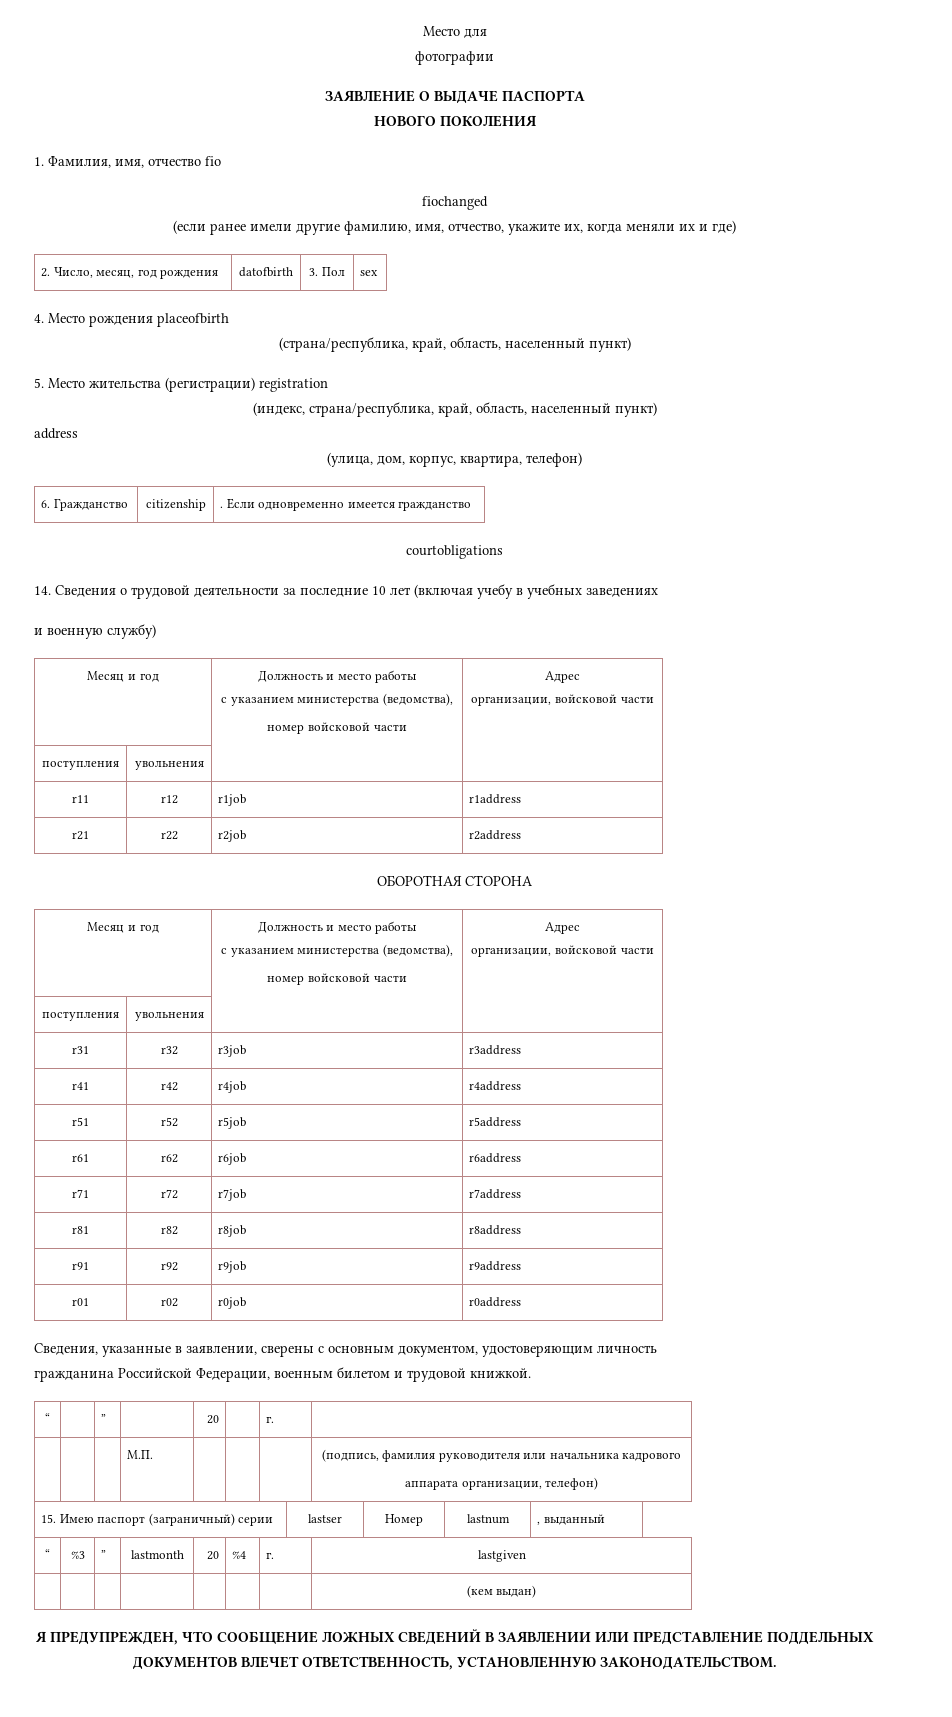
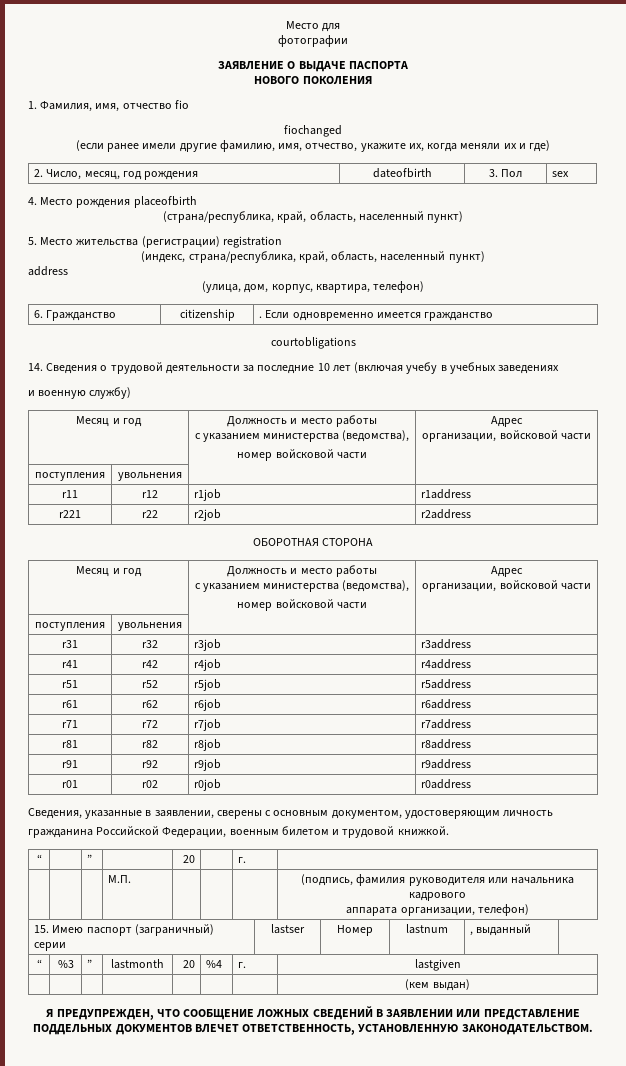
- 2. Число, месяц, год рождения | datofbirth | 3. Пол | sex
+ 2. Число, месяц, год рождения | dateofbirth | 3. Пол | sex
- r21 | r22 | r2job | r2address
+ r221 | r22 | r2job | r2address

